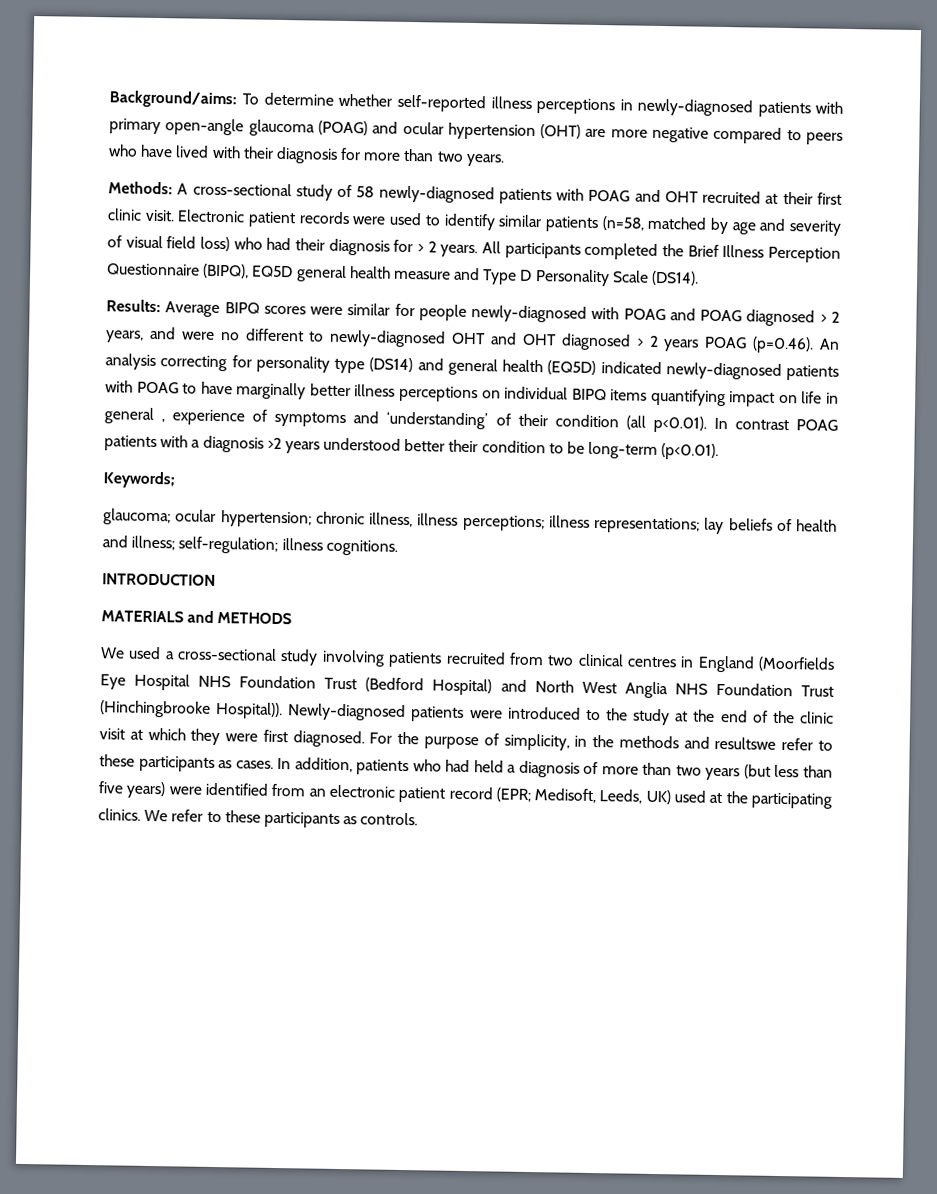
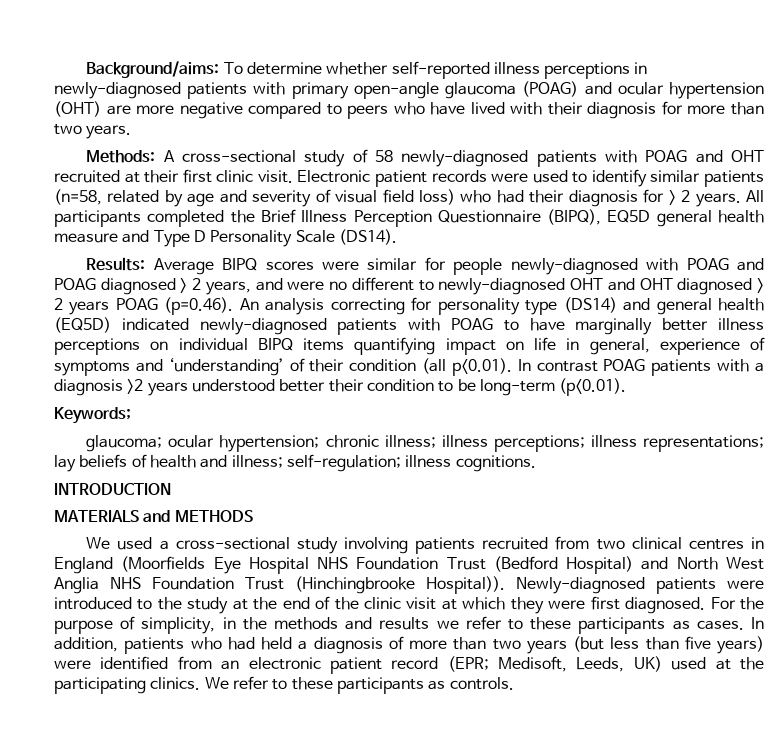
- Electronic patient records were used to identify similar patients (n=58, matched by age and severity of visual field loss) who had their diagnosis for > 2 years.
+ Electronic patient records were used to identify similar patients (n=58, related by age and severity of visual field loss) who had their diagnosis for > 2 years.
- Average BIPQ scores were similar for people newly-diagnosed with POAG and POAG diagnosed > 2 years, and were no different to newly-diagnosed OHT and OHT diagnosed > 2 years POAG (p=0.46). An analysis correcting for personality type (DS14) and general health (EQ5D) indicated newly-diagnosed patients with POAG to have marginally better illness perceptions on individual BIPQ items quantifying impact on life in general , experience of symptoms and ‘understanding’ of their condition (all p<0.01). In contrast POAG patients with a diagnosis >2 years understood better their condition to be long-term (p<0.01).
+ Average BIPQ scores were similar for people newly-diagnosed with POAG and POAG diagnosed > 2 years, and were no different to newly-diagnosed OHT and OHT diagnosed > 2 years POAG (p=0.46). An analysis correcting for personality type (DS14) and general health (EQ5D) indicated newly-diagnosed patients with POAG to have marginally better illness perceptions on individual BIPQ items quantifying impact on life in general, experience of symptoms and ‘understanding’ of their condition (all p<0.01). In contrast POAG patients with a diagnosis >2 years understood better their condition to be long-term (p<0.01).
- glaucoma; ocular hypertension; chronic illness, illness perceptions; illness representations; lay beliefs of health and illness; self-regulation; illness cognitions.
+ glaucoma; ocular hypertension; chronic illness; illness perceptions; illness representations; lay beliefs of health and illness; self-regulation; illness cognitions.
- For the purpose of simplicity, in the methods and resultswe refer to these participants as cases.
+ For the purpose of simplicity, in the methods and results we refer to these participants as cases.

